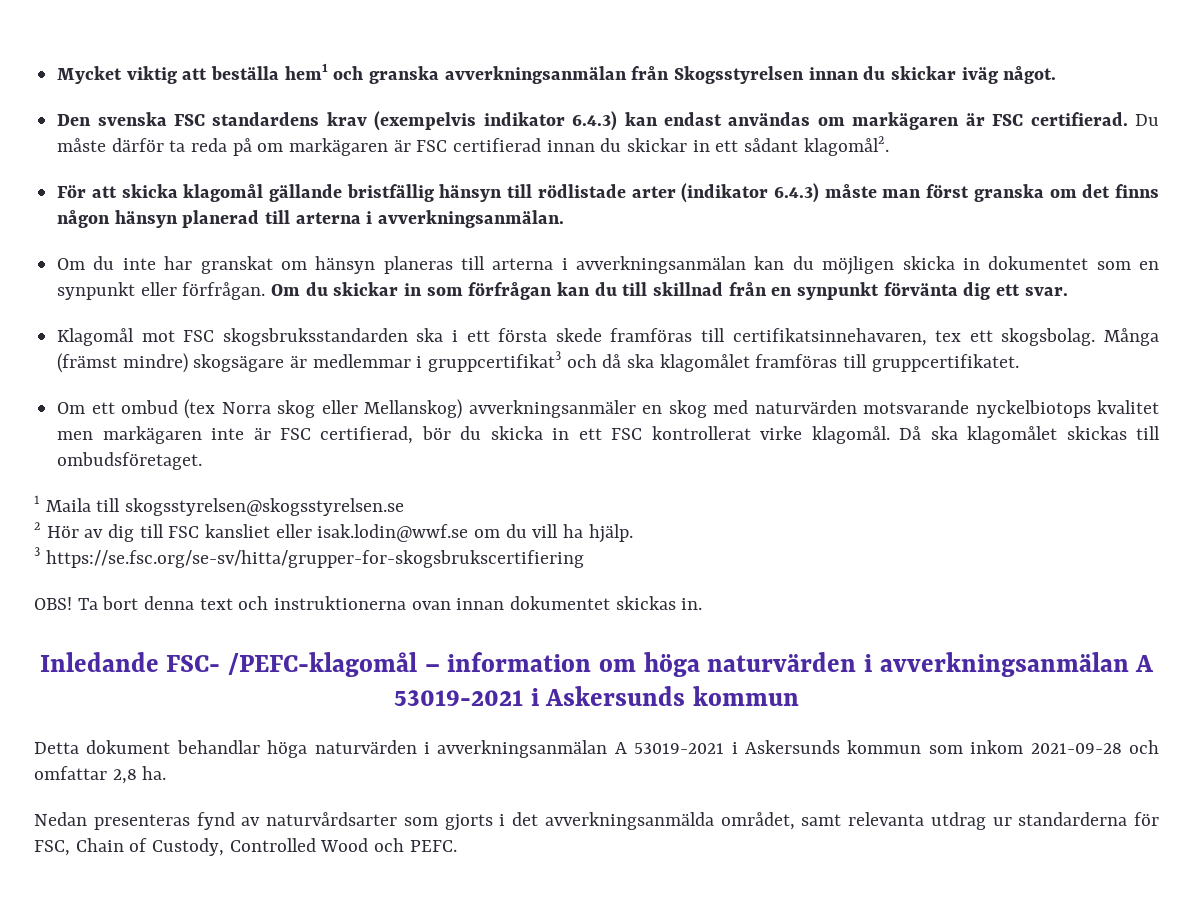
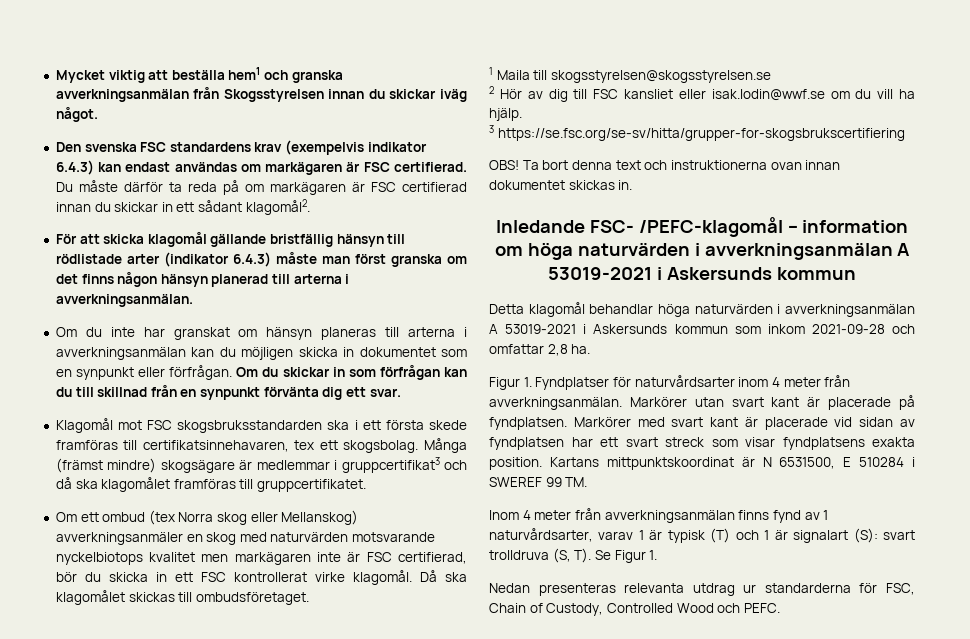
- Detta dokument behandlar höga naturvärden i avverkningsanmälan A 53019-2021 i Askersunds kommun som inkom 2021-09-28 och omfattar 2,8 ha.
+ Detta klagomål behandlar höga naturvärden i avverkningsanmälan A 53019-2021 i Askersunds kommun som inkom 2021-09-28 och omfattar 2,8 ha.
- Nedan presenteras fynd av naturvårdsarter som gjorts i det avverkningsanmälda området, samt relevanta utdrag ur standarderna för FSC, Chain of Custody, Controlled Wood och PEFC.
+ Figur 1. Fyndplatser för naturvårdsarter inom 4 meter från avverkningsanmälan. Markörer utan svart kant är placerade på fyndplatsen. Markörer med svart kant är placerade vid sidan av fyndplatsen har ett svart streck som visar fyndplatsens exakta position. Kartans mittpunktskoordinat är N 6531500, E 510284 i SWEREF 99 TM.
+ Inom 4 meter från avverkningsanmälan finns fynd av 1 naturvårdsarter, varav 1 är typisk (T) och 1 är signalart (S): svart trolldruva (S, T). Se Figur 1.
+ Nedan presenteras relevanta utdrag ur standarderna för FSC, Chain of Custody, Controlled Wood och PEFC.

